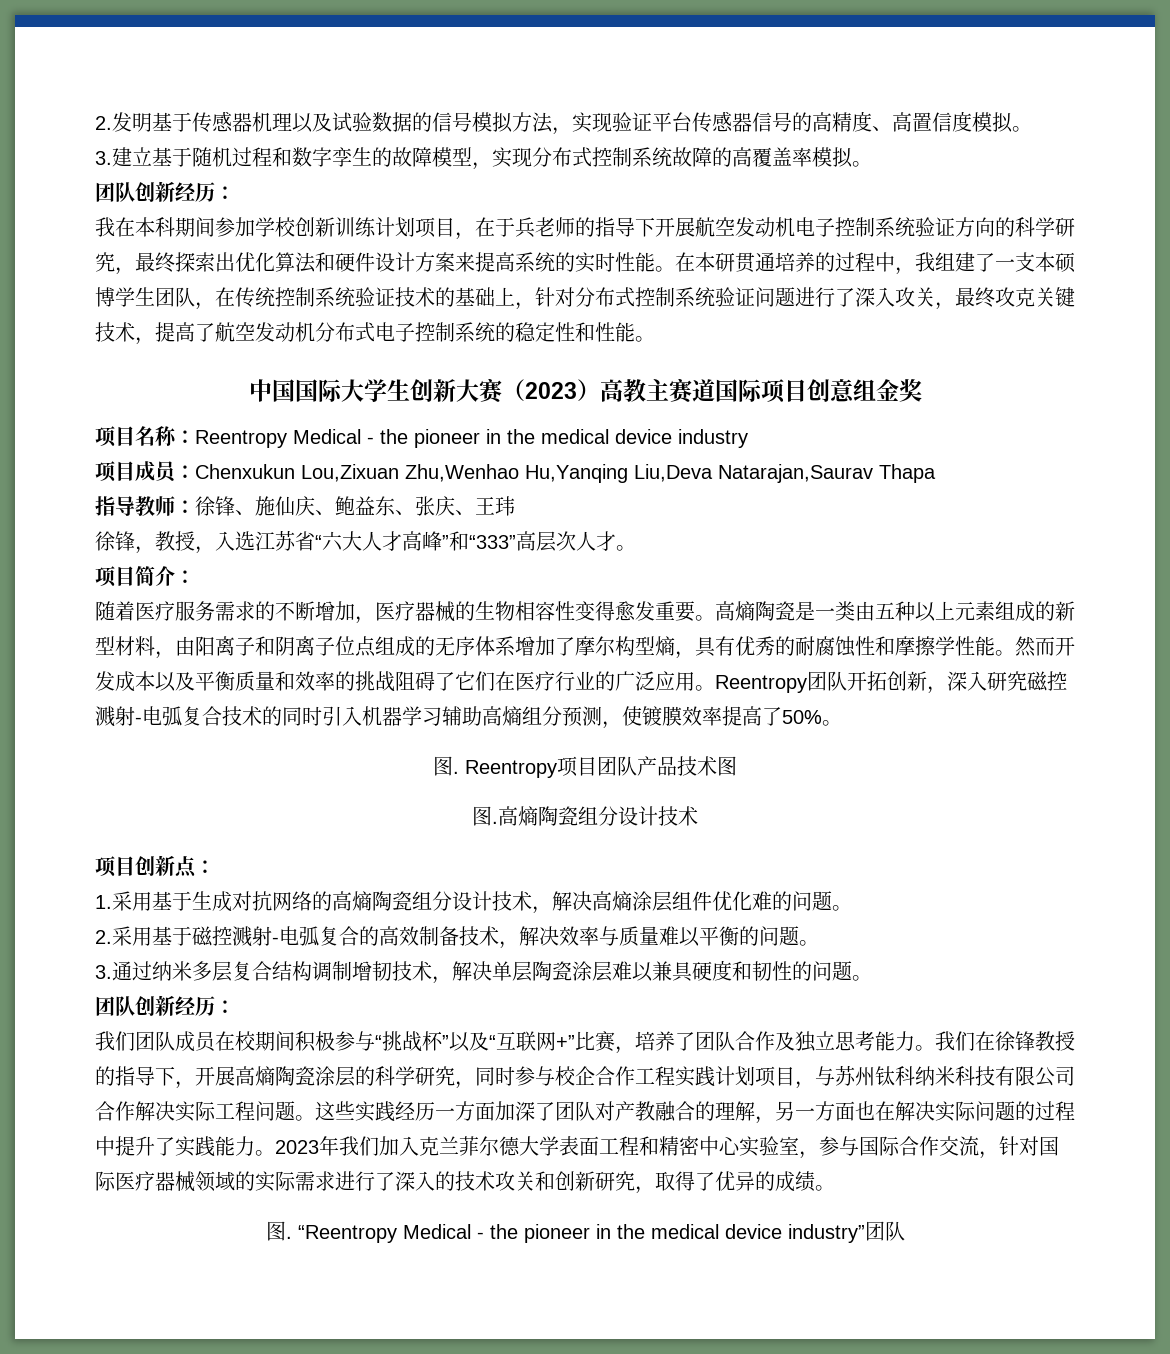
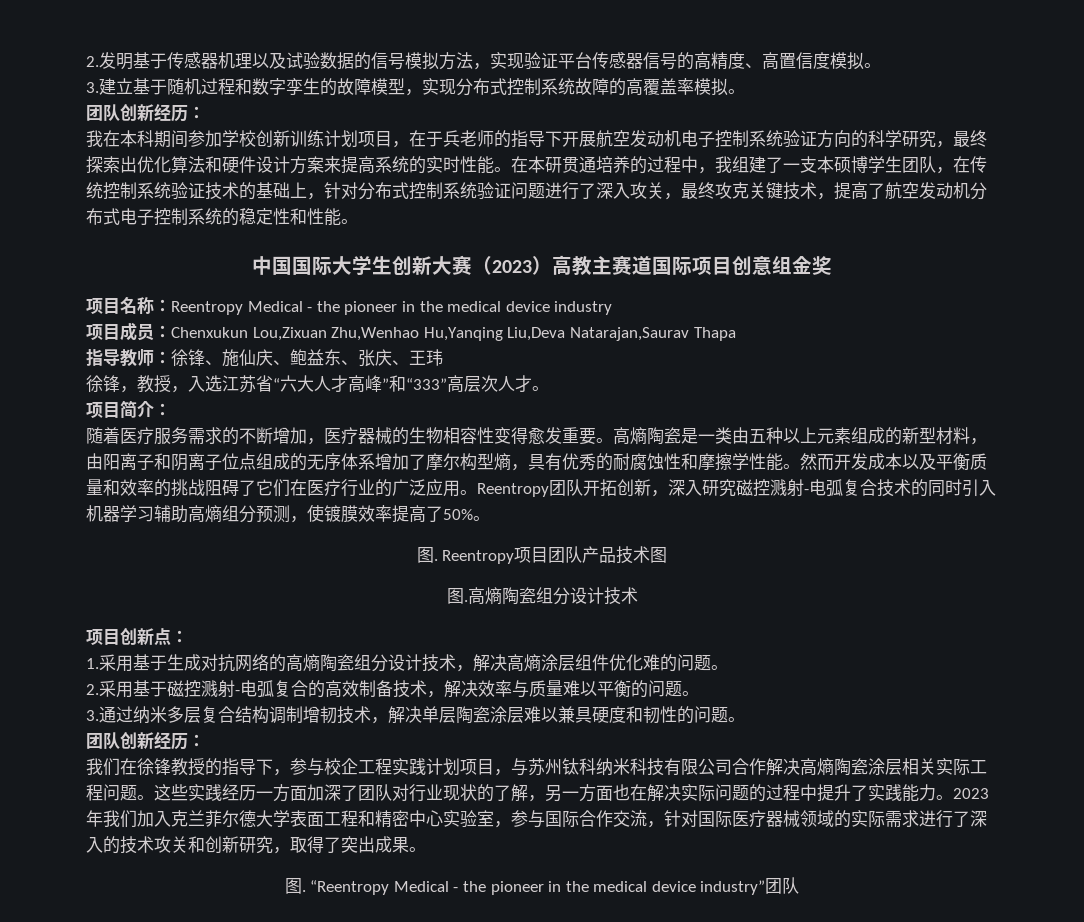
- 我们团队成员在校期间积极参与“挑战杯”以及“互联网+”比赛，培养了团队合作及独立思考能力。我们在徐锋教授的指导下，开展高熵陶瓷涂层的科学研究，同时参与校企合作工程实践计划项目，与苏州钛科纳米科技有限公司合作解决实际工程问题。
+ 我们在徐锋教授的指导下，参与校企工程实践计划项目，与苏州钛科纳米科技有限公司合作解决高熵陶瓷涂层相关实际工程问题。
- 这些实践经历一方面加深了团队对产教融合的理解，另一方面也在解决实际问题的过程中提升了实践能力。
+ 这些实践经历一方面加深了团队对行业现状的了解，另一方面也在解决实际问题的过程中提升了实践能力。
- 2023年我们加入克兰菲尔德大学表面工程和精密中心实验室，参与国际合作交流，针对国际医疗器械领域的实际需求进行了深入的技术攻关和创新研究，取得了优异的成绩。
+ 2023年我们加入克兰菲尔德大学表面工程和精密中心实验室，参与国际合作交流，针对国际医疗器械领域的实际需求进行了深入的技术攻关和创新研究，取得了突出成果。

